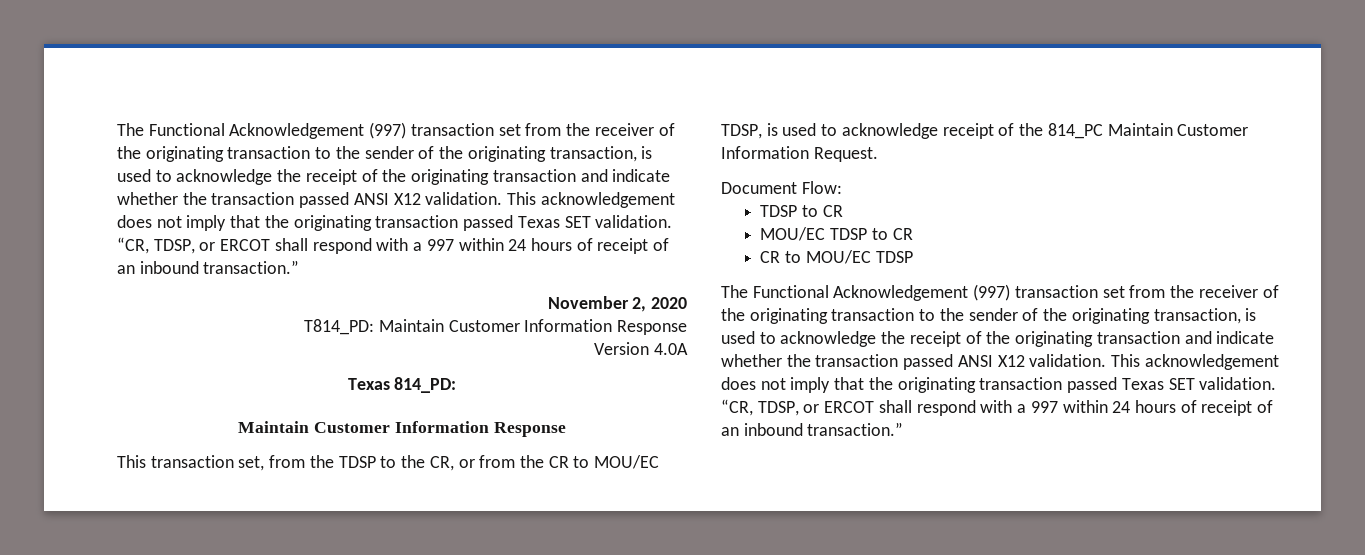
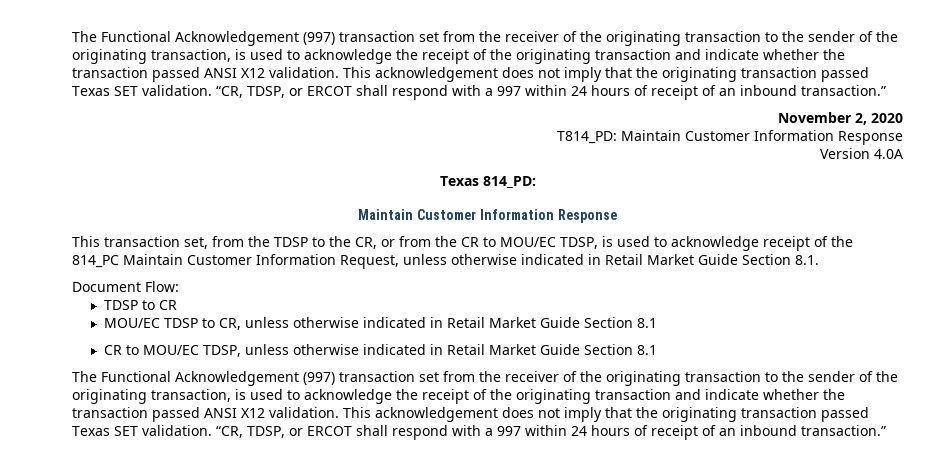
- This transaction set, from the TDSP to the CR, or from the CR to MOU/EC TDSP, is used to acknowledge receipt of the 814_PC Maintain Customer Information Request.
+ This transaction set, from the TDSP to the CR, or from the CR to MOU/EC TDSP, is used to acknowledge receipt of the 814_PC Maintain Customer Information Request, unless otherwise indicated in Retail Market Guide Section 8.1.
- MOU/EC TDSP to CR
- CR to MOU/EC TDSP
+ MOU/EC TDSP to CR, unless otherwise indicated in Retail Market Guide Section 8.1
+ CR to MOU/EC TDSP, unless otherwise indicated in Retail Market Guide Section 8.1

